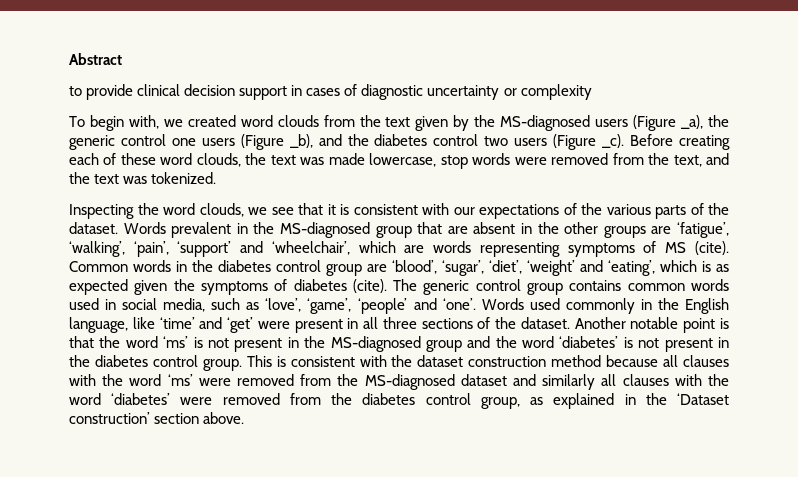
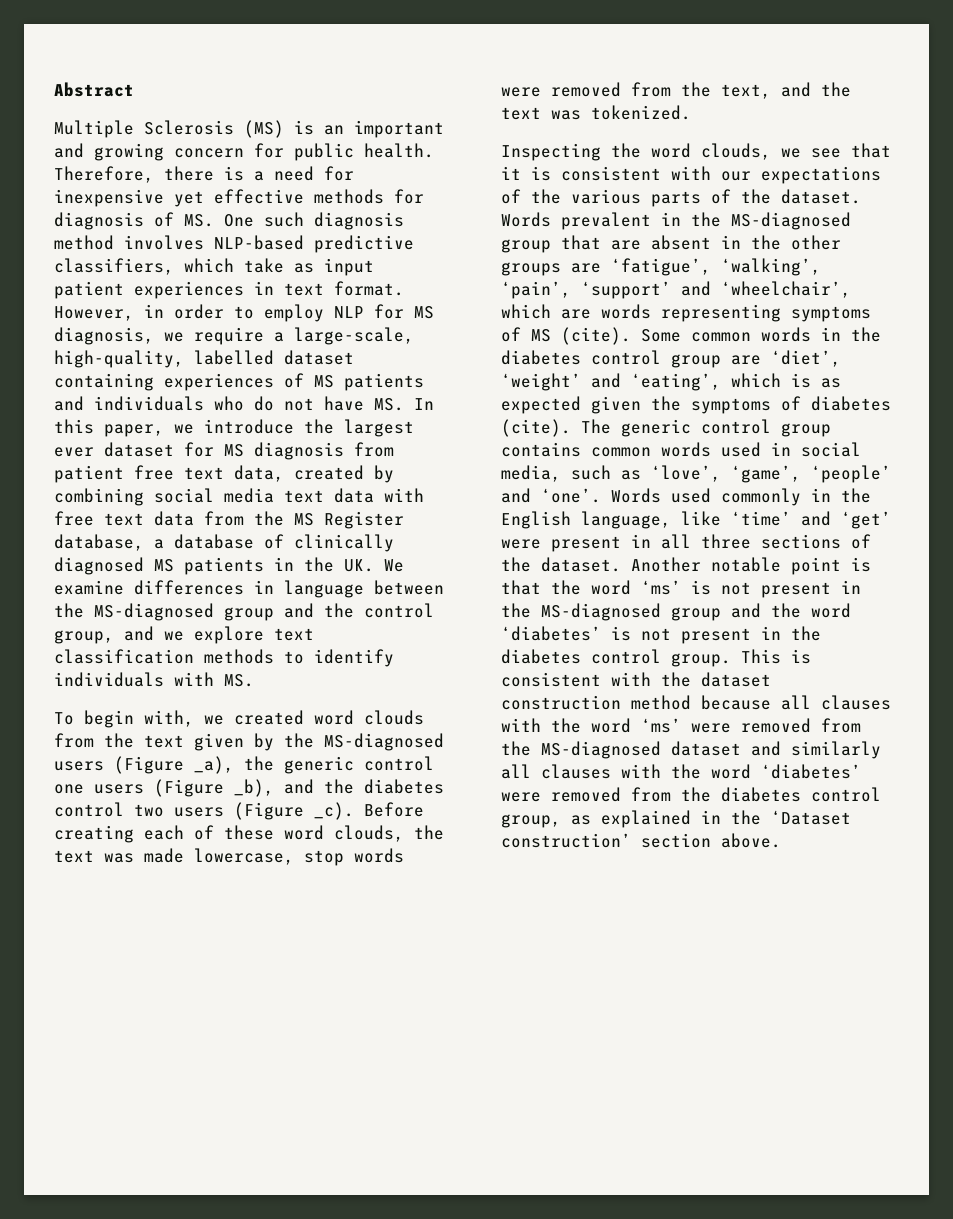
- to provide clinical decision support in cases of diagnostic uncertainty or complexity
+ Multiple Sclerosis (MS) is an important and growing concern for public health. Therefore, there is a need for inexpensive yet effective methods for diagnosis of MS. One such diagnosis method involves NLP-based predictive classifiers, which take as input patient experiences in text format. However, in order to employ NLP for MS diagnosis, we require a large-scale, high-quality, labelled dataset containing experiences of MS patients and individuals who do not have MS. In this paper, we introduce the largest ever dataset for MS diagnosis from patient free text data, created by combining social media text data with free text data from the MS Register database, a database of clinically diagnosed MS patients in the UK. We examine differences in language between the MS-diagnosed group and the control group, and we explore text classification methods to identify individuals with MS.
- Common words in the diabetes control group are ‘blood’, ‘sugar’, ‘diet’, ‘weight’ and ‘eating’, which is as expected given the symptoms of diabetes (cite).
+ Some common words in the diabetes control group are ‘diet’, ‘weight’ and ‘eating’, which is as expected given the symptoms of diabetes (cite).

